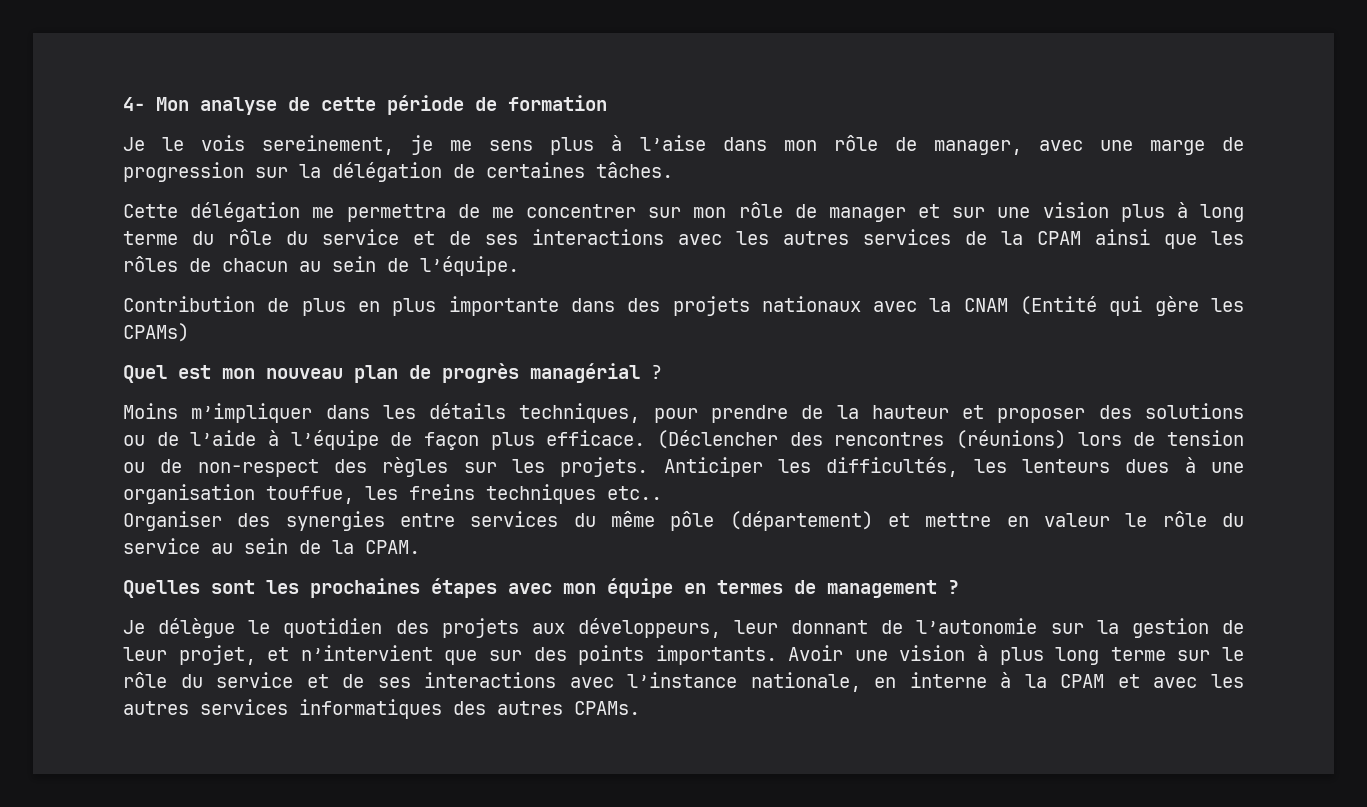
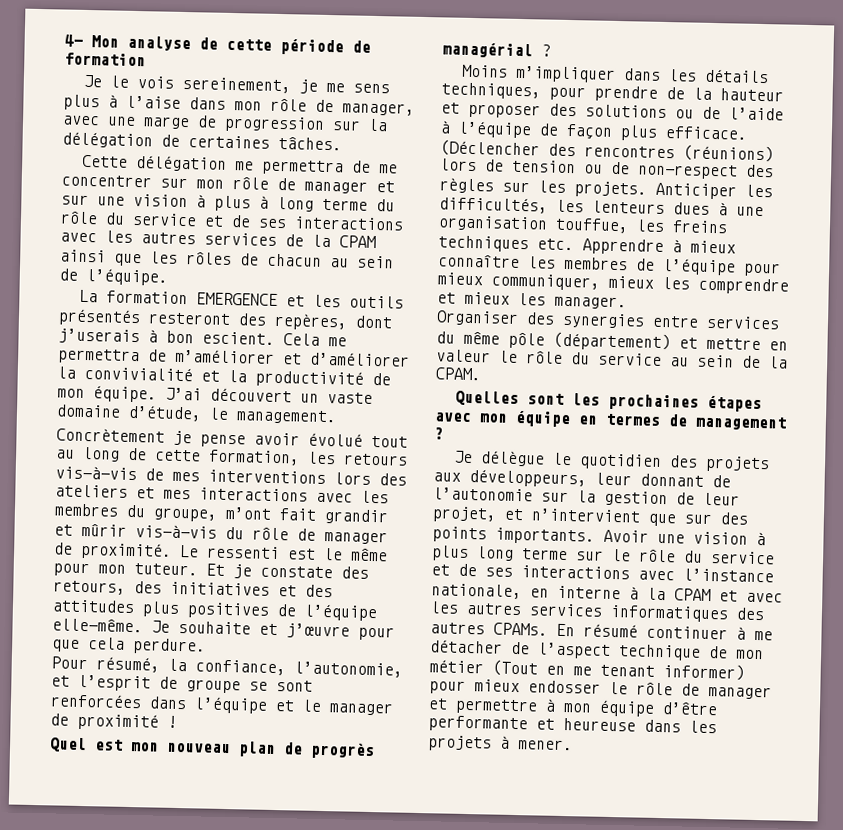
- Cette délégation me permettra de me concentrer sur mon rôle de manager et sur une vision plus à long terme du rôle du service et de ses interactions avec les autres services de la CPAM ainsi que les rôles de chacun au sein de l’équipe.
+ Cette délégation me permettra de me concentrer sur mon rôle de manager et sur une vision à plus à long terme du rôle du service et de ses interactions avec les autres services de la CPAM ainsi que les rôles de chacun au sein de l’équipe.
- Contribution de plus en plus importante dans des projets nationaux avec la CNAM (Entité qui gère les CPAMs)
+ La formation EMERGENCE et les outils présentés resteront des repères, dont j’userais à bon escient. Cela me permettra de m’améliorer et d’améliorer la convivialité et la productivité de mon équipe. J’ai découvert un vaste domaine d’étude, le management.
+ Concrètement je pense avoir évolué tout au long de cette formation, les retours vis-à-vis de mes interventions lors des ateliers et mes interactions avec les membres du groupe, m’ont fait grandir et mûrir vis-à-vis du rôle de manager de proximité. Le ressenti est le même pour mon tuteur. Et je constate des retours, des initiatives et des attitudes plus positives de l’équipe elle-même. Je souhaite et j’œuvre pour que cela perdure.
+ Pour résumé, la confiance, l’autonomie, et l’esprit de groupe se sont renforcées dans l’équipe et le manager de proximité !
- Anticiper les difficultés, les lenteurs dues à une organisation touffue, les freins techniques etc..
+ Anticiper les difficultés, les lenteurs dues à une organisation touffue, les freins techniques etc. Apprendre à mieux connaître les membres de l’équipe pour mieux communiquer, mieux les comprendre et mieux les manager.
+ En résumé continuer à me détacher de l’aspect technique de mon métier (Tout en me tenant informer) pour mieux endosser le rôle de manager et permettre à mon équipe d’être performante et heureuse dans les projets à mener.

